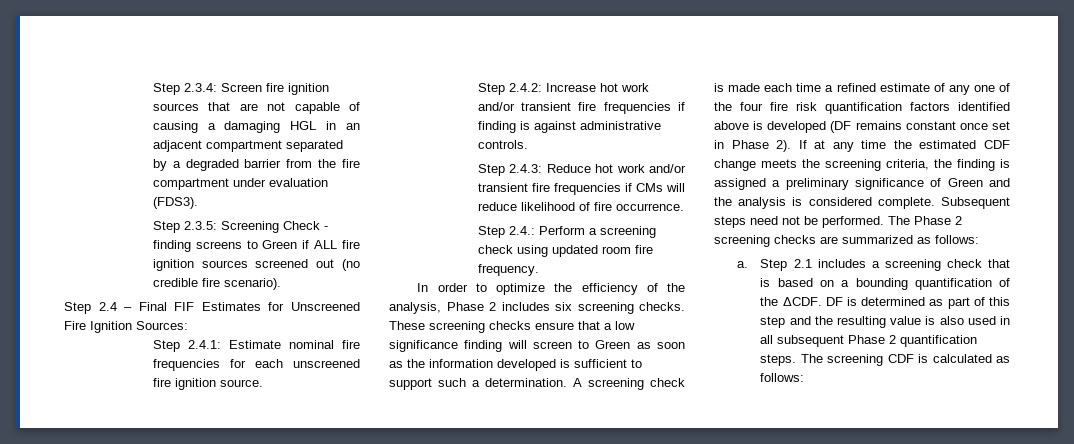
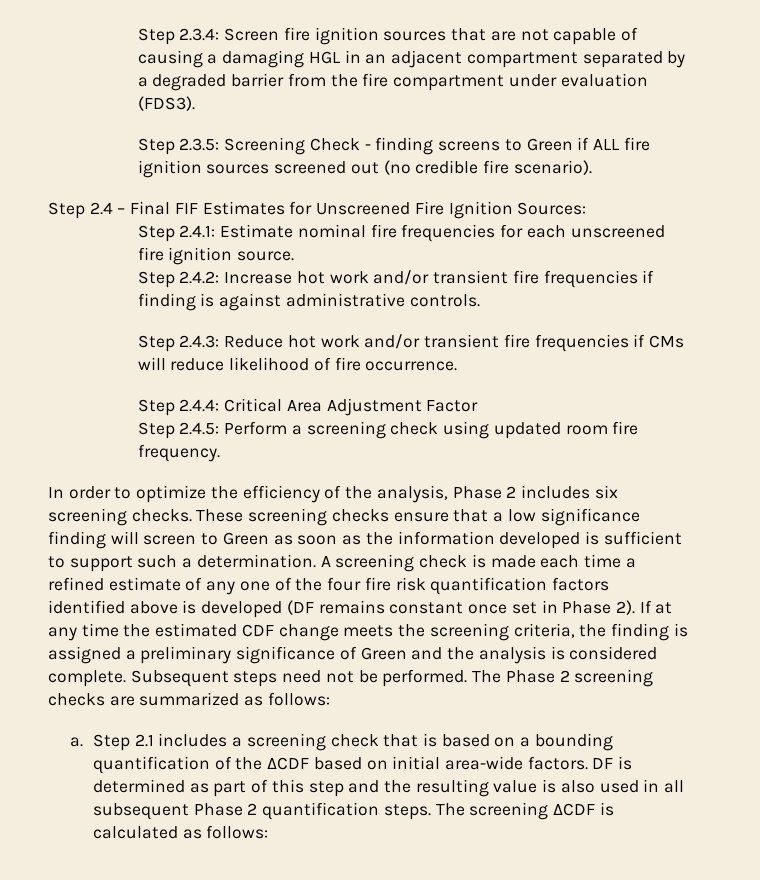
- Step 2.4.: Perform a screening check using updated room fire frequency.
+ Step 2.4.4: Critical Area Adjustment Factor
+ Step 2.4.5: Perform a screening check using updated room fire frequency.
- Step 2.1 includes a screening check that is based on a bounding quantification of the ΔCDF.
+ Step 2.1 includes a screening check that is based on a bounding quantification of the ΔCDF based on initial area-wide factors.
- The screening CDF is calculated as follows:
+ The screening ΔCDF is calculated as follows:

